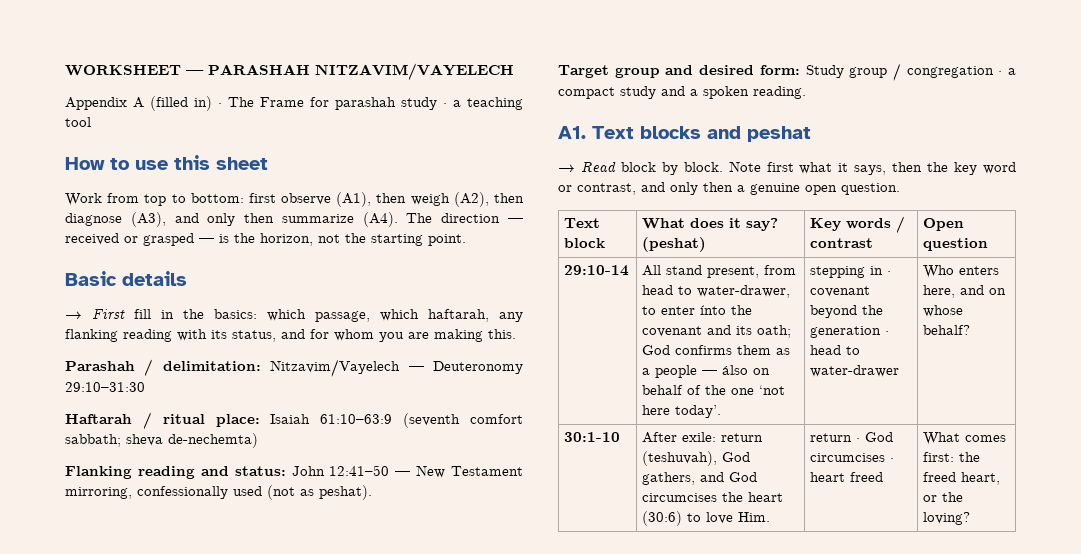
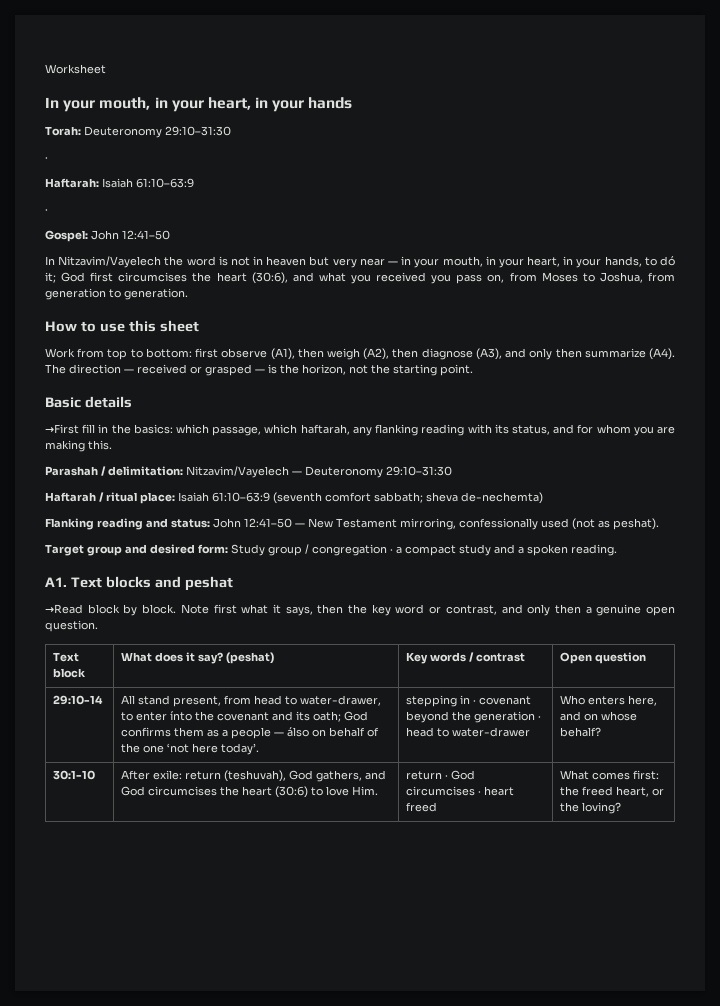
- WORKSHEET — PARASHAH NITZAVIM/VAYELECH
- Appendix A (filled in) · The Frame for parashah study · a teaching tool
+ Worksheet
+ In your mouth, in your heart, in your hands
+ Torah: Deuteronomy 29:10–31:30
+ ·
+ Haftarah: Isaiah 61:10–63:9
+ ·
+ Gospel: John 12:41–50
+ In Nitzavim/Vayelech the word is not in heaven but very near — in your mouth, in your heart, in your hands, to dó it; God first circumcises the heart (30:6), and what you received you pass on, from Moses to Joshua, from generation to generation.
- → First fill in the basics: which passage, which haftarah, any flanking reading with its status, and for whom you are making this.
+ →First fill in the basics: which passage, which haftarah, any flanking reading with its status, and for whom you are making this.
- → Read block by block.
+ →Read block by block.

